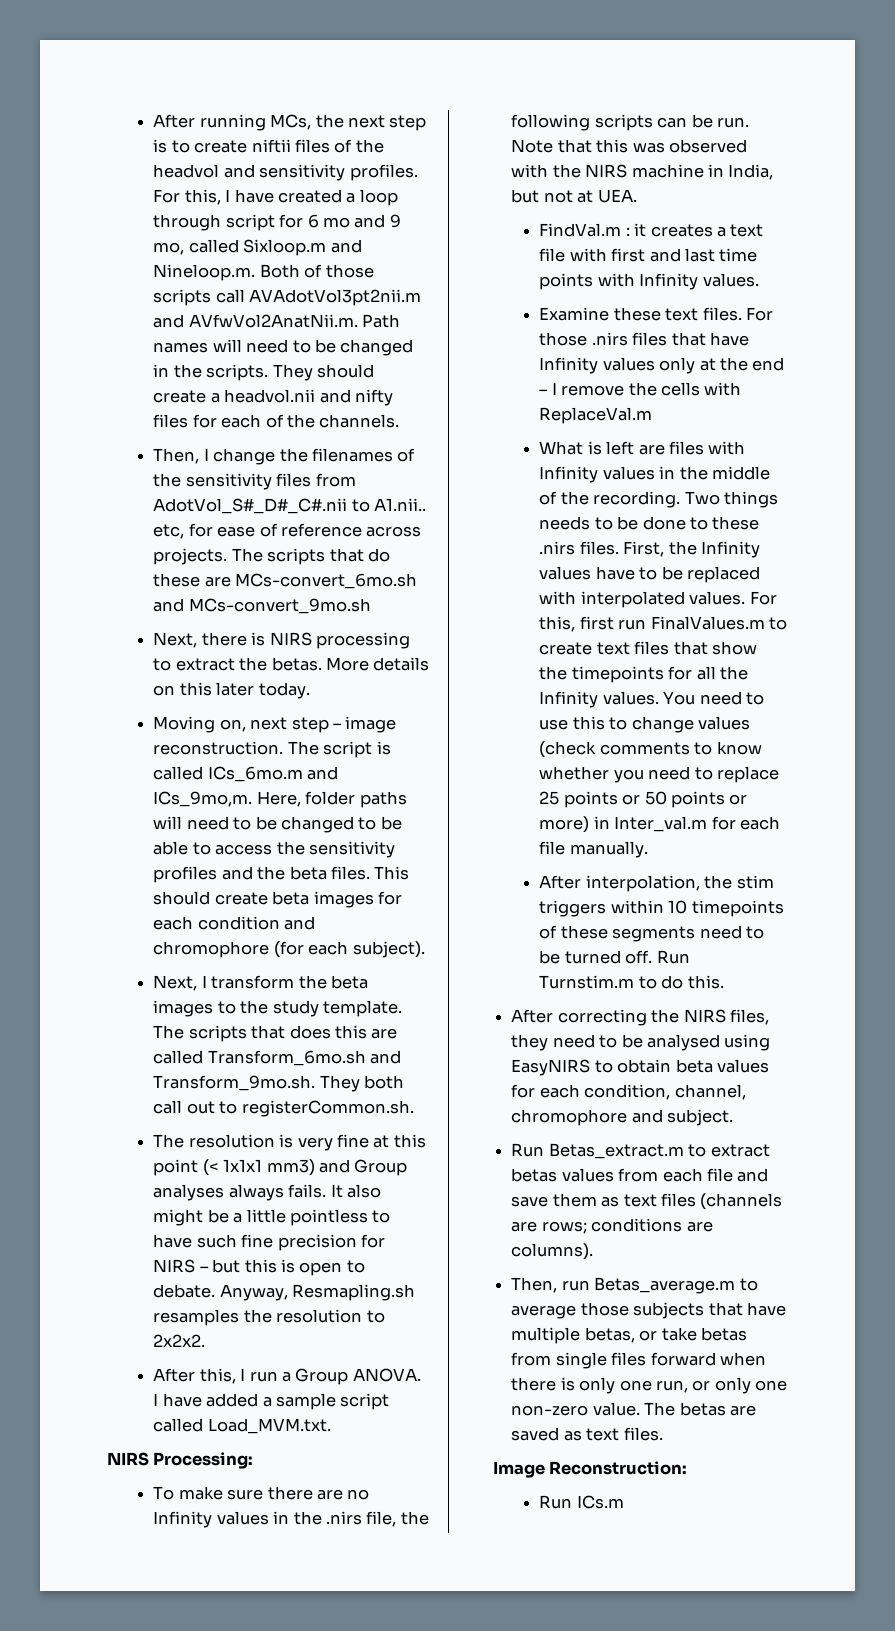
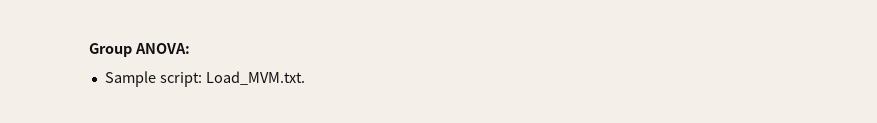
- After running MCs, the next step is to create niftii files of the headvol and sensitivity profiles. For this, I have created a loop through script for 6 mo and 9 mo, called Sixloop.m and Nineloop.m. Both of those scripts call AVAdotVol3pt2nii.m and AVfwVol2AnatNii.m. Path names will need to be changed in the scripts. They should create a headvol.nii and nifty files for each of the channels.
- Then, I change the filenames of the sensitivity files from AdotVol_S#_D#_C#.nii to A1.nii.. etc, for ease of reference across projects. The scripts that do these are MCs-convert_6mo.sh and MCs-convert_9mo.sh
- Next, there is NIRS processing to extract the betas. More details on this later today.
- Moving on, next step – image reconstruction. The script is called ICs_6mo.m and ICs_9mo,m. Here, folder paths will need to be changed to be able to access the sensitivity profiles and the beta files. This should create beta images for each condition and chromophore (for each subject).
- Next, I transform the beta images to the study template. The scripts that does this are called Transform_6mo.sh and Transform_9mo.sh. They both call out to registerCommon.sh.
- The resolution is very fine at this point (< 1x1x1 mm3) and Group analyses always fails. It also might be a little pointless to have such fine precision for NIRS – but this is open to debate. Anyway, Resmapling.sh resamples the resolution to 2x2x2.
- After this, I run a Group ANOVA. I have added a sample script called Load_MVM.txt.
- NIRS Processing:
- To make sure there are no Infinity values in the .nirs file, the following scripts can be run. Note that this was observed with the NIRS machine in India, but not at UEA.
- FindVal.m : it creates a text file with first and last time points with Infinity values.
- Examine these text files. For those .nirs files that have Infinity values only at the end – I remove the cells with ReplaceVal.m
- What is left are files with Infinity values in the middle of the recording. Two things needs to be done to these .nirs files. First, the Infinity values have to be replaced with interpolated values. For this, first run FinalValues.m to create text files that show the timepoints for all the Infinity values. You need to use this to change values (check comments to know whether you need to replace 25 points or 50 points or more) in Inter_val.m for each file manually.
- After interpolation, the stim triggers within 10 timepoints of these segments need to be turned off. Run Turnstim.m to do this.
- After correcting the NIRS files, they need to be analysed using EasyNIRS to obtain beta values for each condition, channel, chromophore and subject.
- Run Betas_extract.m to extract betas values from each file and save them as text files (channels are rows; conditions are columns).
- Then, run Betas_average.m to average those subjects that have multiple betas, or take betas from single files forward when there is only one run, or only one non-zero value. The betas are saved as text files.
- Image Reconstruction:
- Run ICs.m
+ Group ANOVA:
+ Sample script: Load_MVM.txt.

